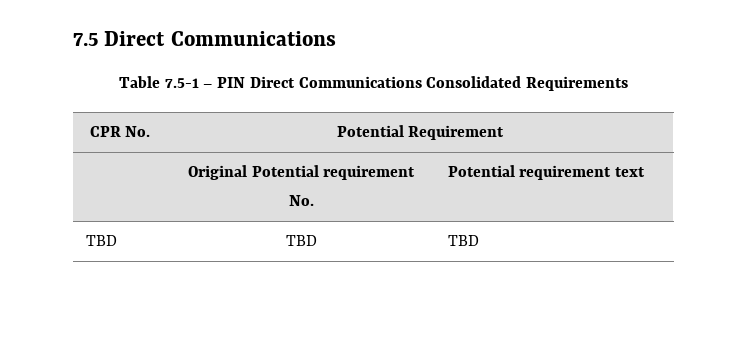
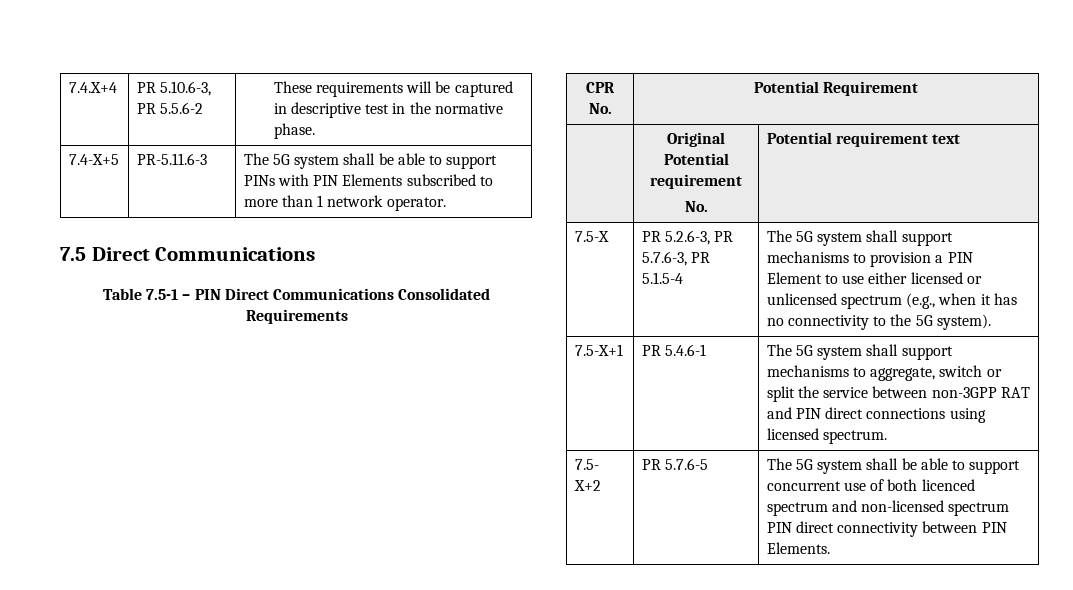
+ 7.4.X+4 | PR 5.10.6-3, PR 5.5.6-2 | These requirements will be captured in descriptive test in the normative phase.
+ 7.4-X+5 | PR-5.11.6-3 | The 5G system shall be able to support PINs with PIN Elements subscribed to more than 1 network operator.
- TBD | TBD | TBD
+ 7.5-X | PR 5.2.6-3, PR 5.7.6-3, PR 5.1.5-4 | The 5G system shall support mechanisms to provision a PIN Element to use either licensed or unlicensed spectrum (e.g., when it has no connectivity to the 5G system).
+ 7.5-X+1 | PR 5.4.6-1 | The 5G system shall support mechanisms to aggregate, switch or split the service between non-3GPP RAT and PIN direct connections using licensed spectrum.
+ 7.5- X+2 | PR 5.7.6-5 | The 5G system shall be able to support concurrent use of both licenced spectrum and non-licensed spectrum PIN direct connectivity between PIN Elements.

